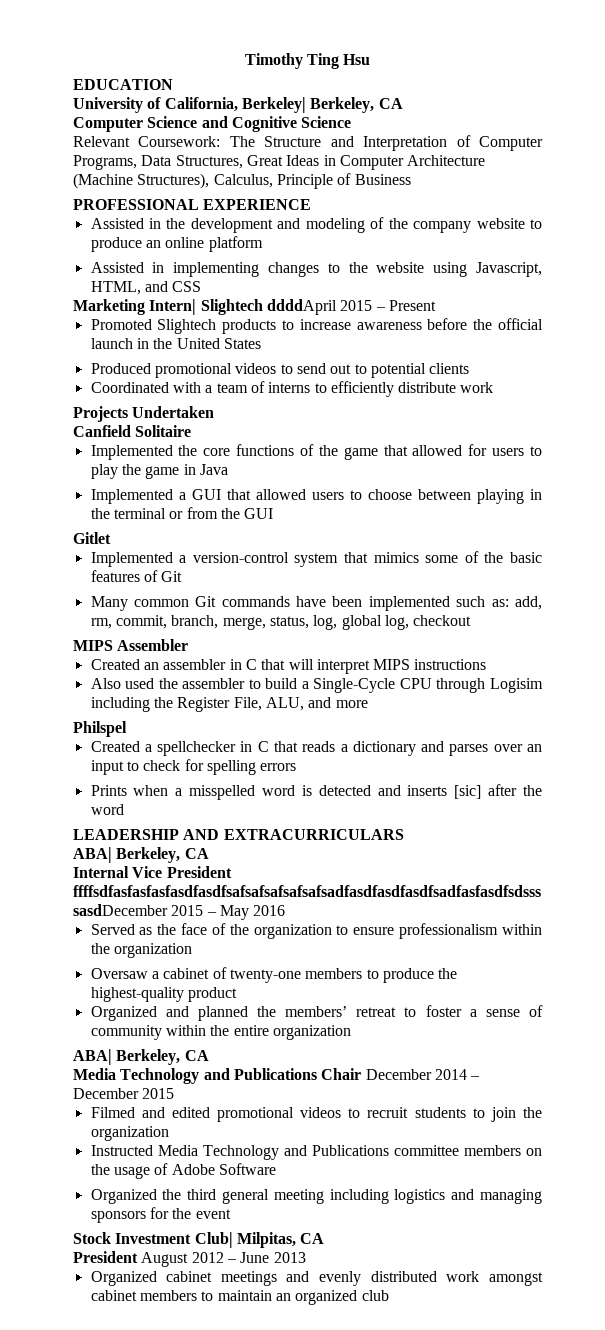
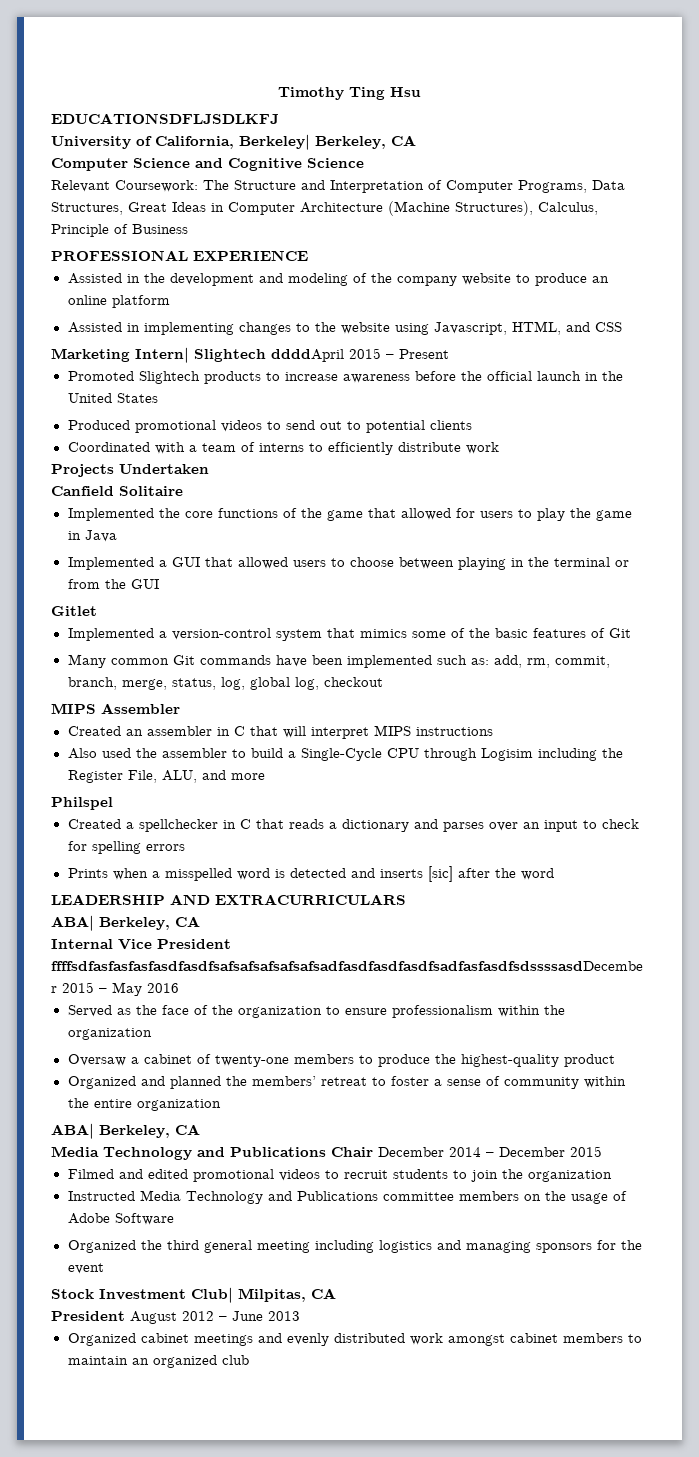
- EDUCATION
+ EDUCATIONSDFLJSDLKFJ

